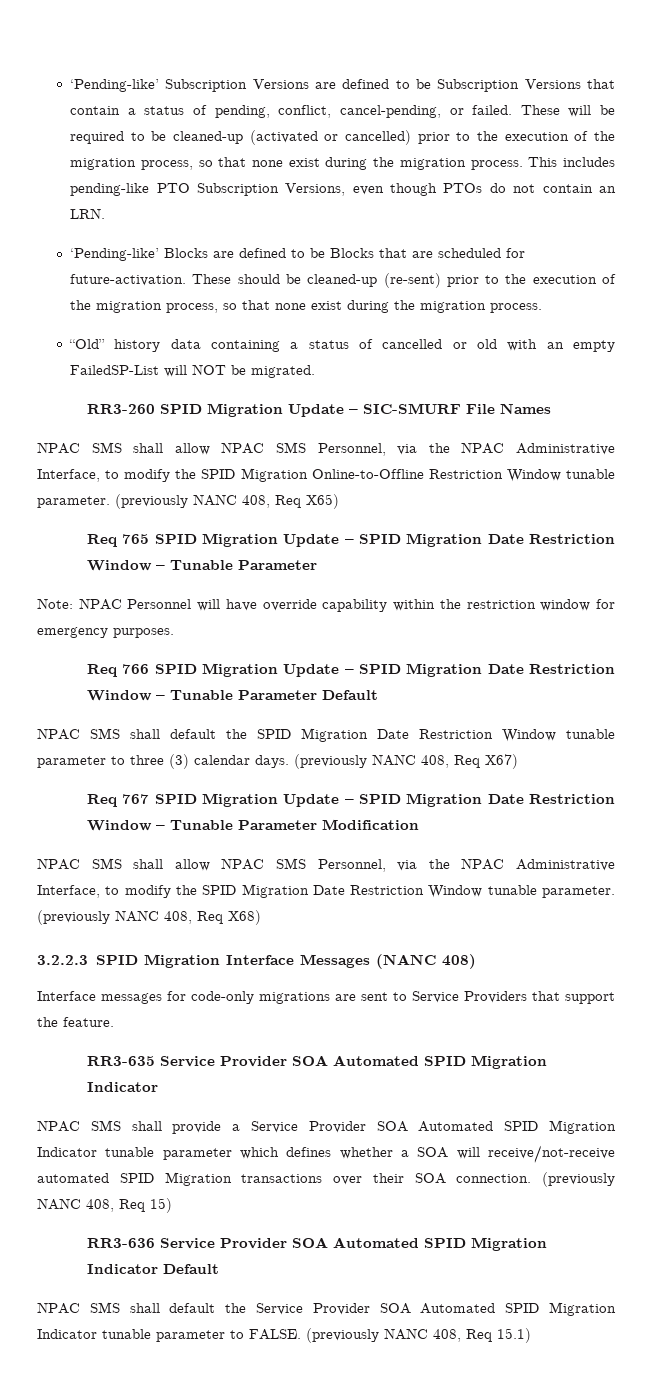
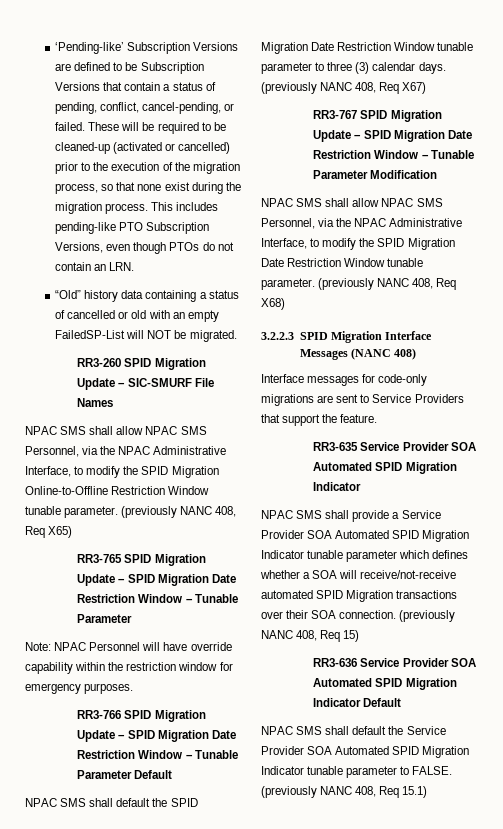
- ‘Pending-like’ Blocks are defined to be Blocks that are scheduled for future-activation. These should be cleaned-up (re-sent) prior to the execution of the migration process, so that none exist during the migration process.
- Req 765 SPID Migration Update – SPID Migration Date Restriction Window – Tunable Parameter
+ RR3-765 SPID Migration Update – SPID Migration Date Restriction Window – Tunable Parameter
- Req 766 SPID Migration Update – SPID Migration Date Restriction Window – Tunable Parameter Default
+ RR3-766 SPID Migration Update – SPID Migration Date Restriction Window – Tunable Parameter Default
- Req 767 SPID Migration Update – SPID Migration Date Restriction Window – Tunable Parameter Modification
+ RR3-767 SPID Migration Update – SPID Migration Date Restriction Window – Tunable Parameter Modification

